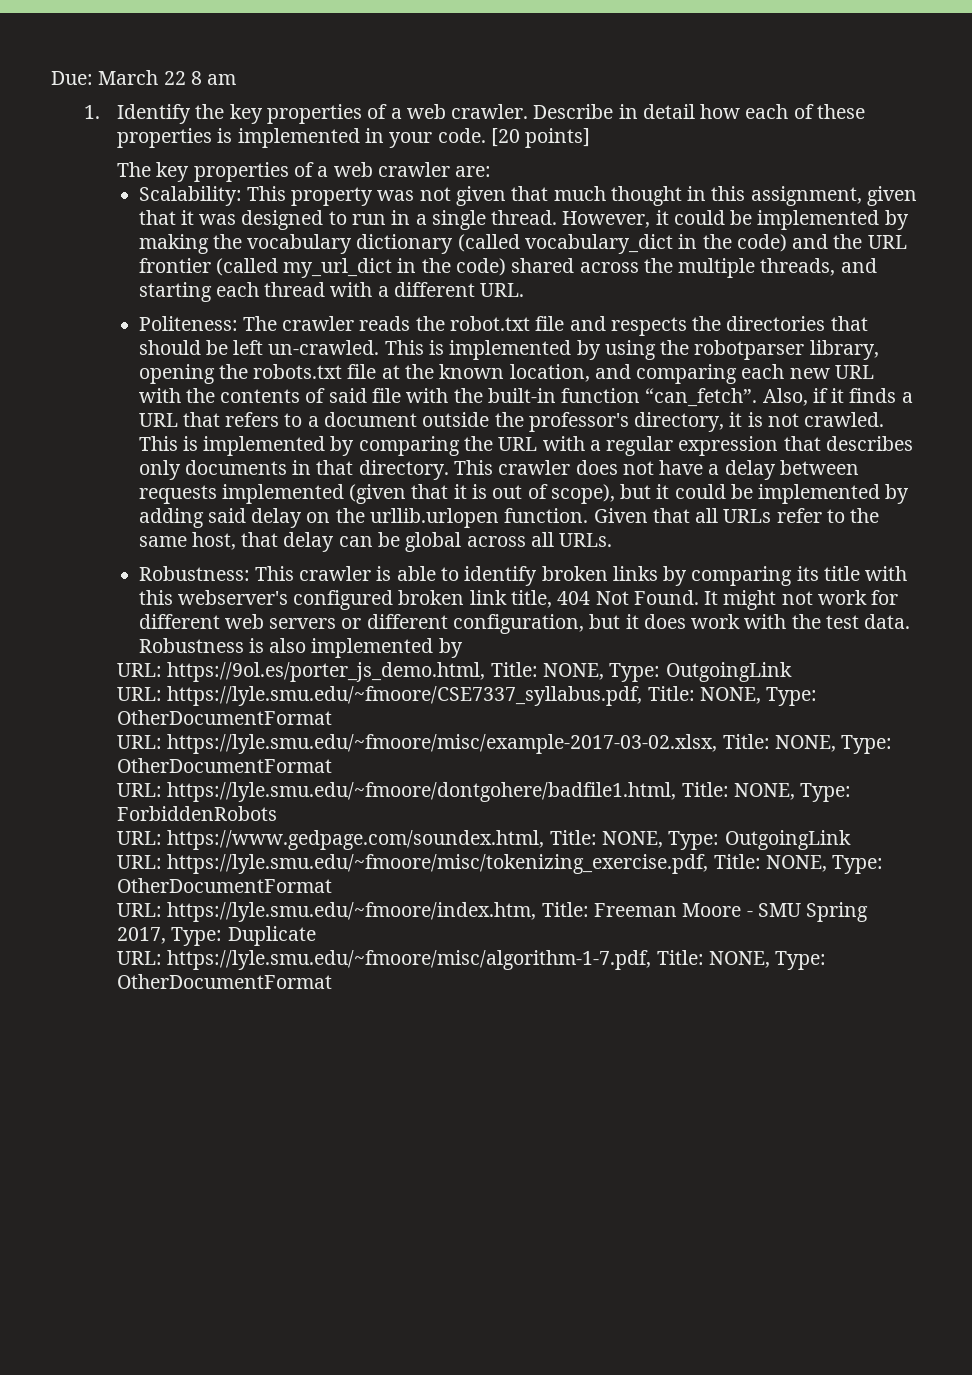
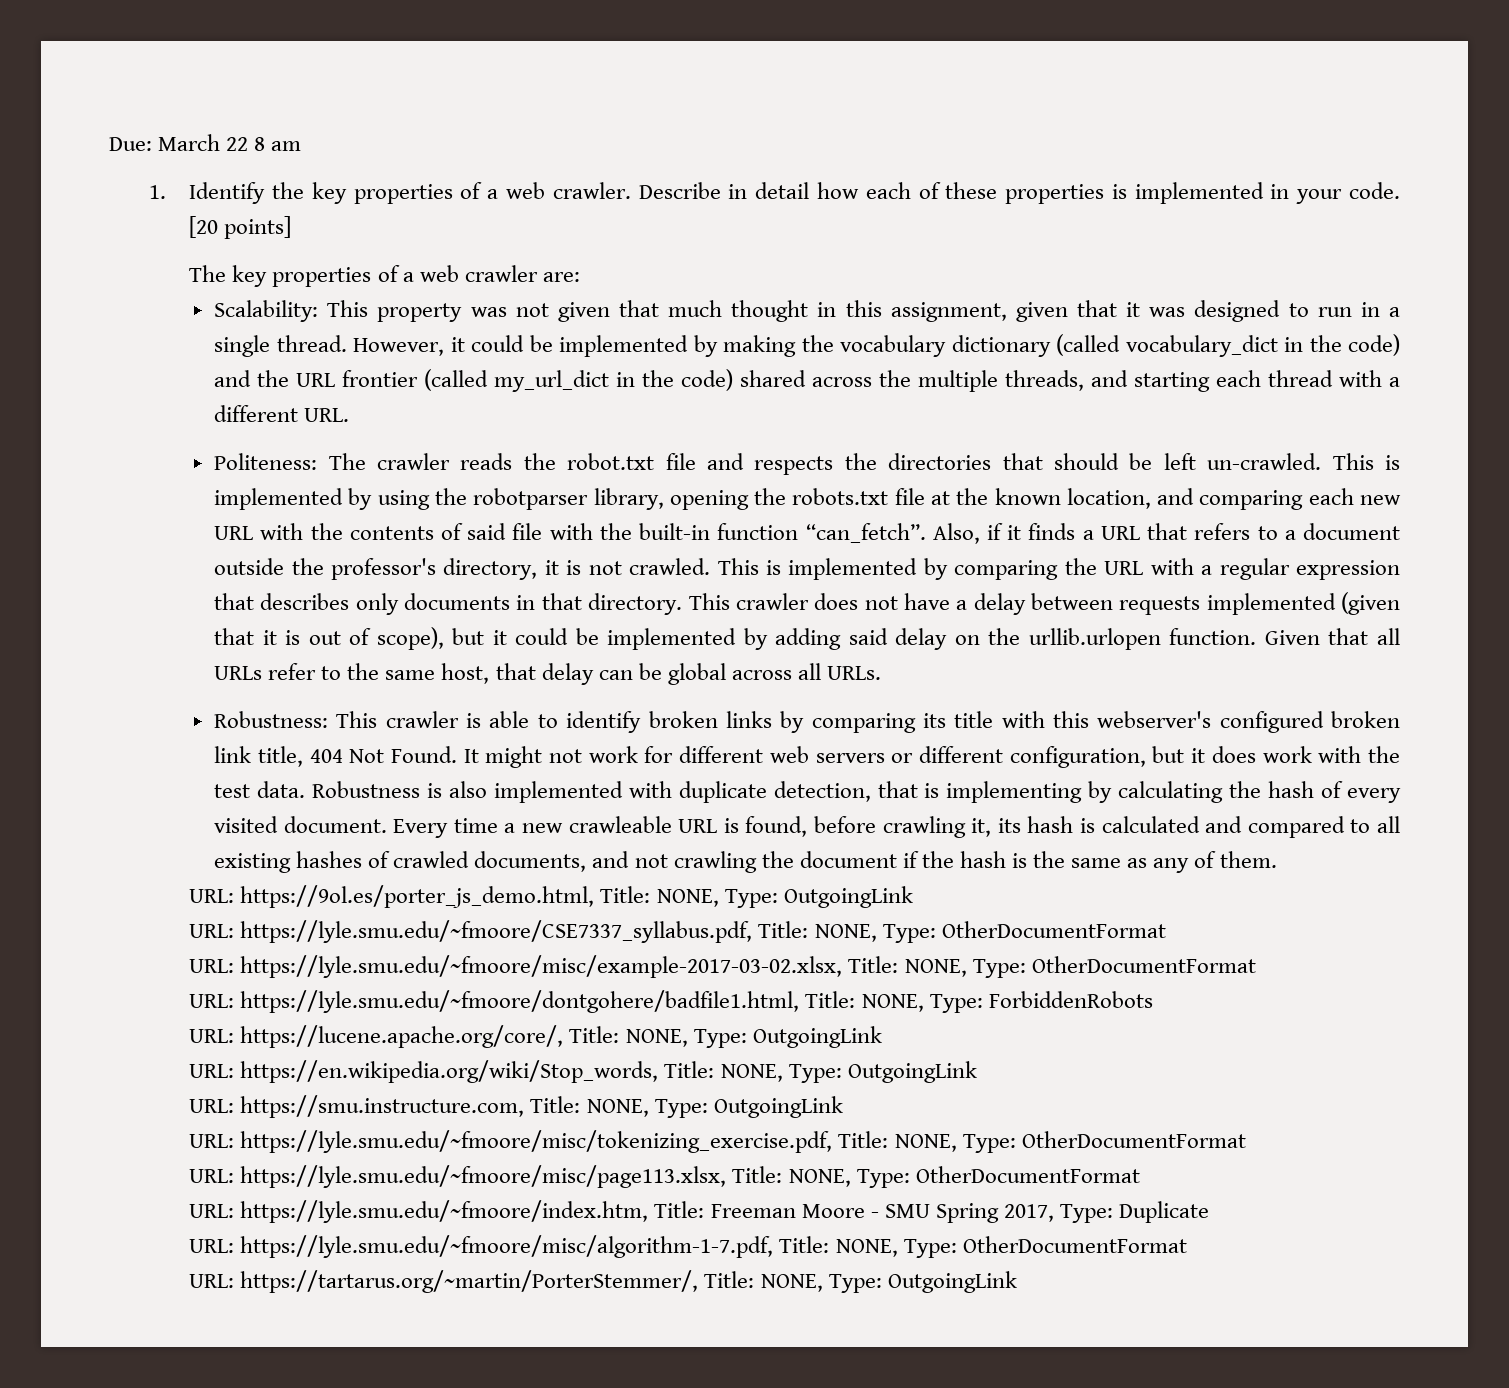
- Robustness is also implemented by
+ Robustness is also implemented with duplicate detection, that is implementing by calculating the hash of every visited document. Every time a new crawleable URL is found, before crawling it, its hash is calculated and compared to all existing hashes of crawled documents, and not crawling the document if the hash is the same as any of them.
- URL: https://www.gedpage.com/soundex.html, Title: NONE, Type: OutgoingLink
+ URL: https://lucene.apache.org/core/, Title: NONE, Type: OutgoingLink
+ URL: https://en.wikipedia.org/wiki/Stop_words, Title: NONE, Type: OutgoingLink
+ URL: https://smu.instructure.com, Title: NONE, Type: OutgoingLink
+ URL: https://lyle.smu.edu/~fmoore/misc/page113.xlsx, Title: NONE, Type: OtherDocumentFormat
+ URL: https://tartarus.org/~martin/PorterStemmer/, Title: NONE, Type: OutgoingLink

